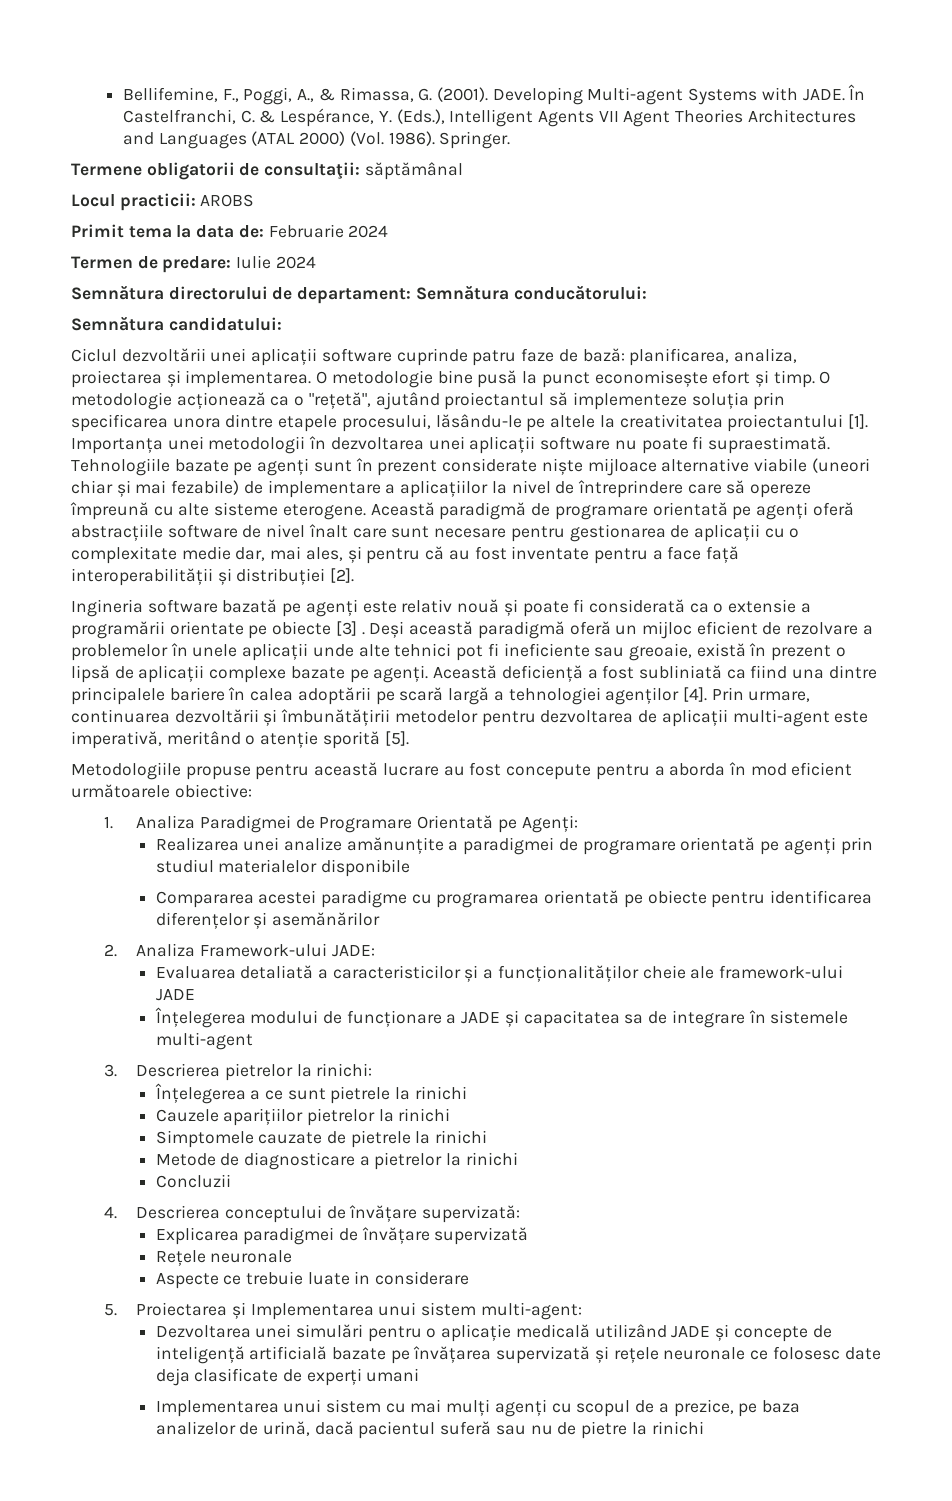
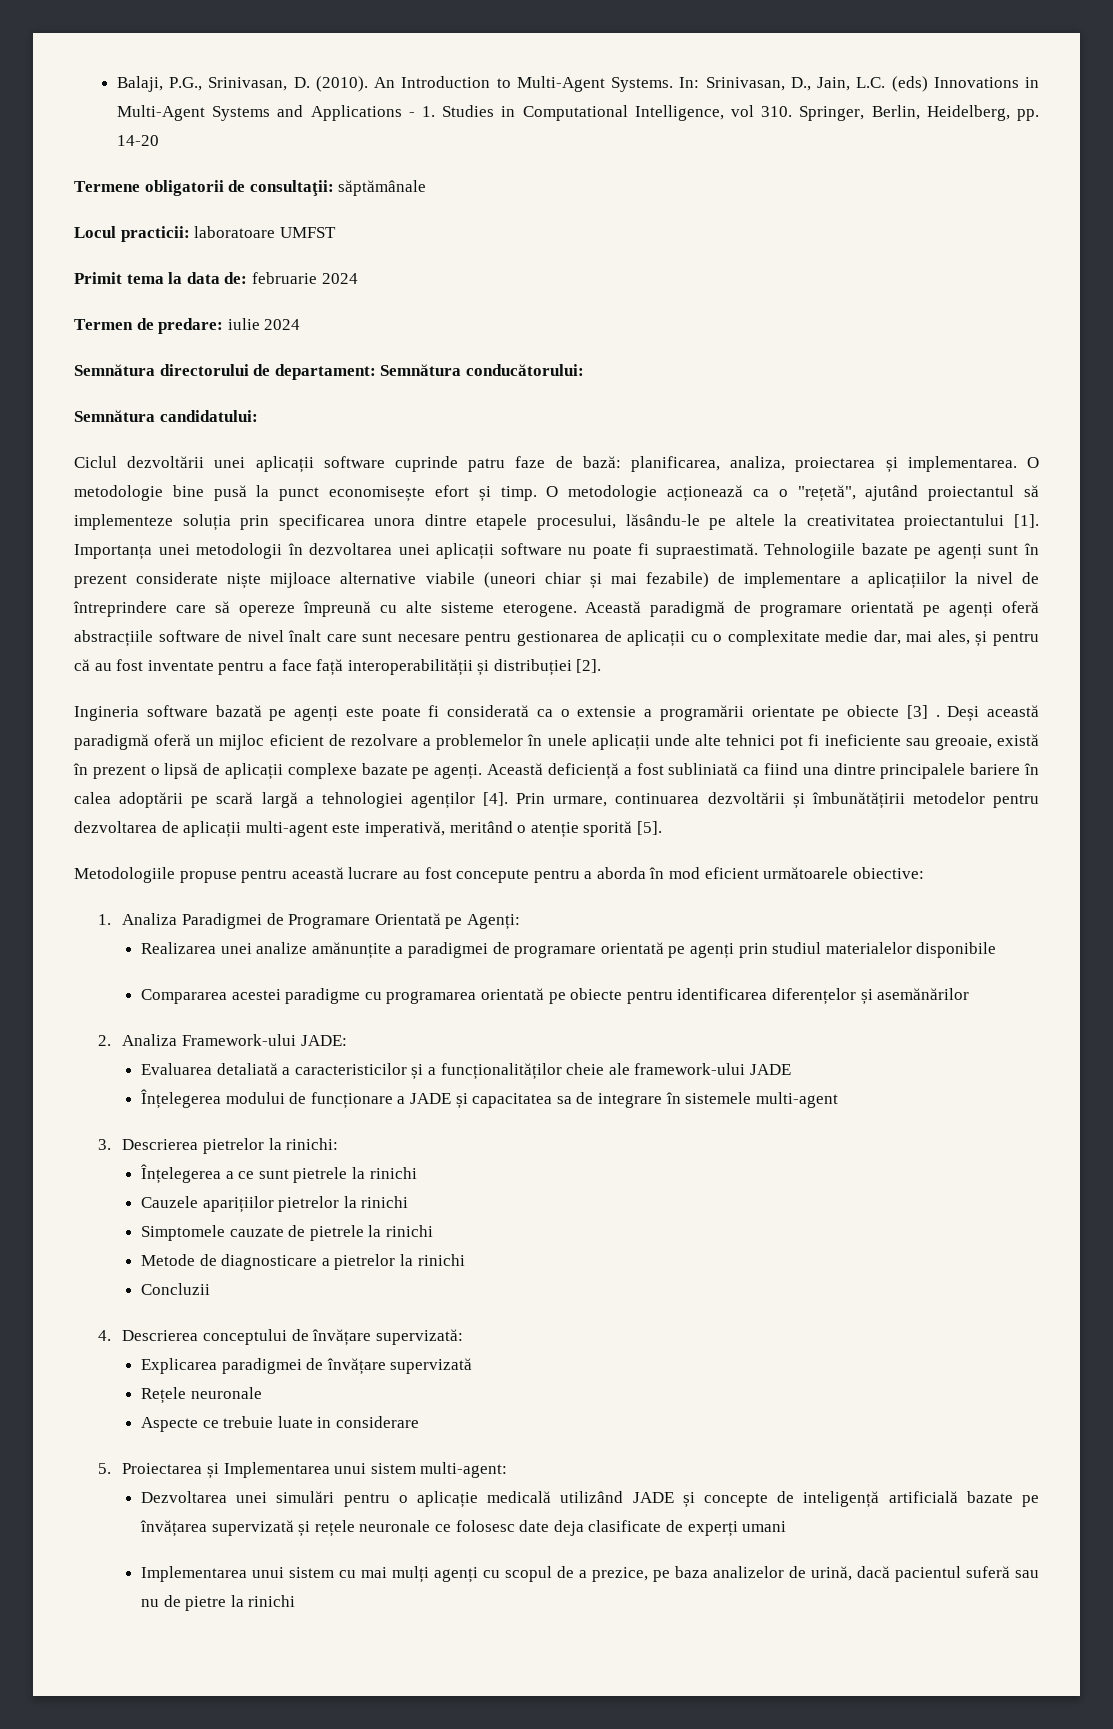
- Bellifemine, F., Poggi, A., & Rimassa, G. (2001). Developing Multi-agent Systems with JADE. În Castelfranchi, C. & Lespérance, Y. (Eds.), Intelligent Agents VII Agent Theories Architectures and Languages (ATAL 2000) (Vol. 1986). Springer.
+ Balaji, P.G., Srinivasan, D. (2010). An Introduction to Multi-Agent Systems. In: Srinivasan, D., Jain, L.C. (eds) Innovations in Multi-Agent Systems and Applications - 1. Studies in Computational Intelligence, vol 310. Springer, Berlin, Heidelberg, pp. 14-20
- Termene obligatorii de consultaţii: săptămânal
+ Termene obligatorii de consultaţii: săptămânale
- Locul practicii: AROBS
+ Locul practicii: laboratoare UMFST
- Primit tema la data de: Februarie 2024
+ Primit tema la data de: februarie 2024
- Termen de predare: Iulie 2024
+ Termen de predare: iulie 2024
- Ingineria software bazată pe agenți este relativ nouă și poate fi considerată ca o extensie a programării orientate pe obiecte [3] .
+ Ingineria software bazată pe agenți este poate fi considerată ca o extensie a programării orientate pe obiecte [3] .

